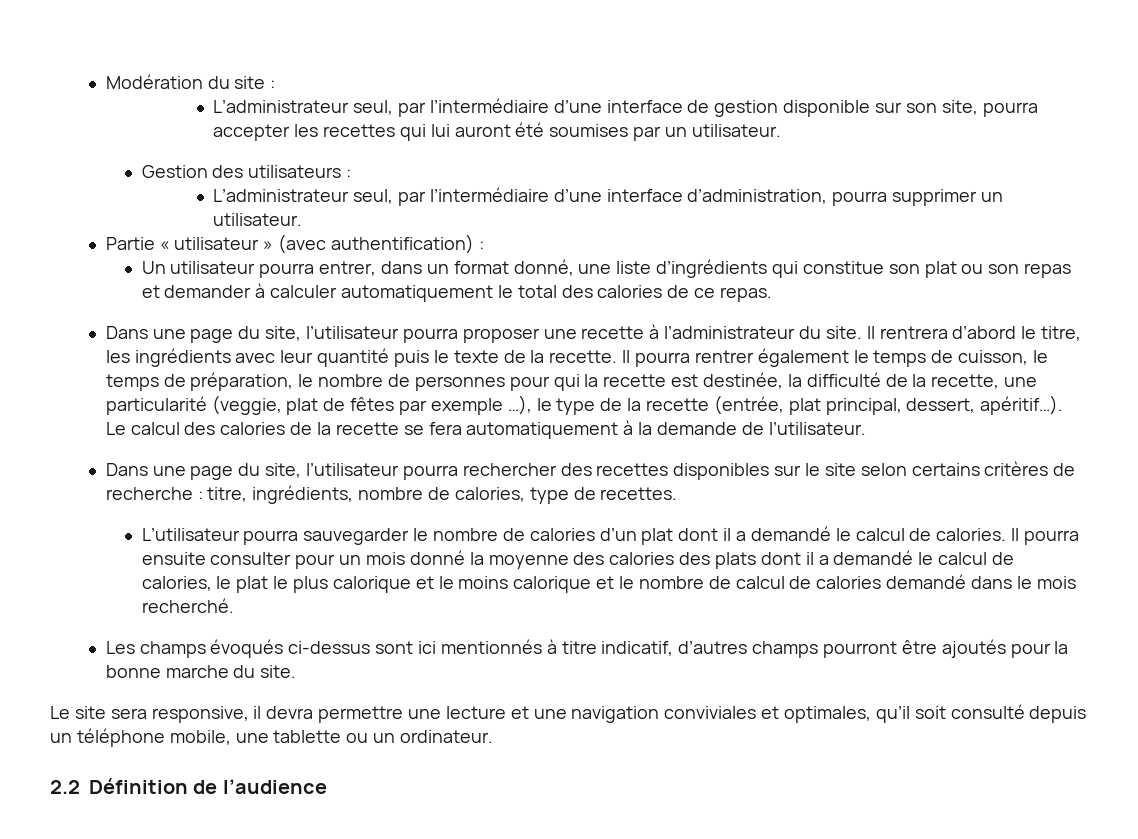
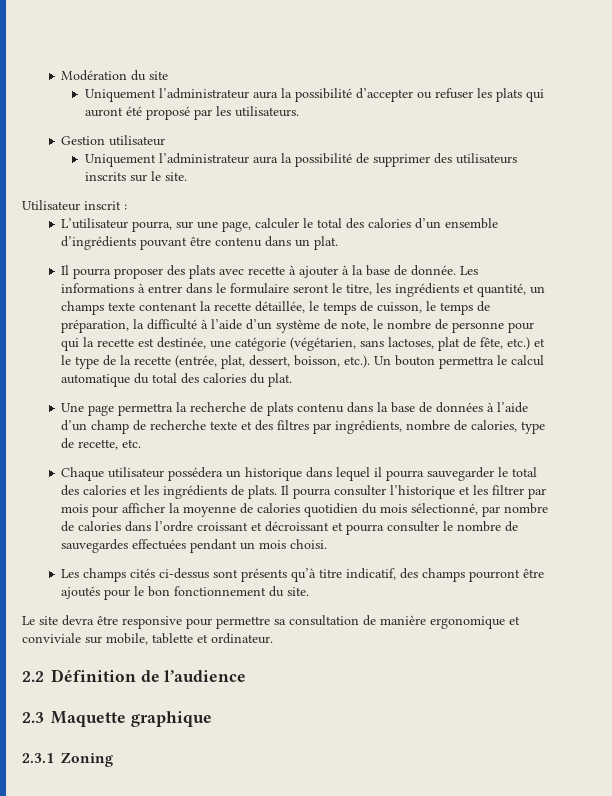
- Modération du site :
- L’administrateur seul, par l’intermédiaire d’une interface de gestion disponible sur son site, pourra accepter les recettes qui lui auront été soumises par un utilisateur.
- Gestion des utilisateurs :
- L’administrateur seul, par l’intermédiaire d’une interface d’administration, pourra supprimer un utilisateur.
- Partie « utilisateur » (avec authentification) :
- Un utilisateur pourra entrer, dans un format donné, une liste d’ingrédients qui constitue son plat ou son repas et demander à calculer automatiquement le total des calories de ce repas.
- Dans une page du site, l’utilisateur pourra proposer une recette à l’administrateur du site. Il rentrera d’abord le titre, les ingrédients avec leur quantité puis le texte de la recette. Il pourra rentrer également le temps de cuisson, le temps de préparation, le nombre de personnes pour qui la recette est destinée, la difficulté de la recette, une particularité (veggie, plat de fêtes par exemple …), le type de la recette (entrée, plat principal, dessert, apéritif…). Le calcul des calories de la recette se fera automatiquement à la demande de l’utilisateur.
- Dans une page du site, l’utilisateur pourra rechercher des recettes disponibles sur le site selon certains critères de recherche : titre, ingrédients, nombre de calories, type de recettes.
- L’utilisateur pourra sauvegarder le nombre de calories d’un plat dont il a demandé le calcul de calories. Il pourra ensuite consulter pour un mois donné la moyenne des calories des plats dont il a demandé le calcul de calories, le plat le plus calorique et le moins calorique et le nombre de calcul de calories demandé dans le mois recherché.
+ Modération du site
+ Uniquement l’administrateur aura la possibilité d’accepter ou refuser les plats qui auront été proposé par les utilisateurs.
+ Gestion utilisateur
+ Uniquement l’administrateur aura la possibilité de supprimer des utilisateurs inscrits sur le site.
+ Utilisateur inscrit :
+ L’utilisateur pourra, sur une page, calculer le total des calories d’un ensemble d’ingrédients pouvant être contenu dans un plat.
+ Il pourra proposer des plats avec recette à ajouter à la base de donnée. Les informations à entrer dans le formulaire seront le titre, les ingrédients et quantité, un champs texte contenant la recette détaillée, le temps de cuisson, le temps de préparation, la difficulté à l’aide d’un système de note, le nombre de personne pour qui la recette est destinée, une catégorie (végétarien, sans lactoses, plat de fête, etc.) et le type de la recette (entrée, plat, dessert, boisson, etc.). Un bouton permettra le calcul automatique du total des calories du plat.
+ Une page permettra la recherche de plats contenu dans la base de données à l’aide d’un champ de recherche texte et des filtres par ingrédients, nombre de calories, type de recette, etc.
+ Chaque utilisateur possédera un historique dans lequel il pourra sauvegarder le total des calories et les ingrédients de plats. Il pourra consulter l’historique et les filtrer par mois pour afficher la moyenne de calories quotidien du mois sélectionné, par nombre de calories dans l’ordre croissant et décroissant et pourra consulter le nombre de sauvegardes effectuées pendant un mois choisi.
- Les champs évoqués ci-dessus sont ici mentionnés à titre indicatif, d’autres champs pourront être ajoutés pour la bonne marche du site.
+ Les champs cités ci-dessus sont présents qu’à titre indicatif, des champs pourront être ajoutés pour le bon fonctionnement du site.
- Le site sera responsive, il devra permettre une lecture et une navigation conviviales et optimales, qu’il soit consulté depuis un téléphone mobile, une tablette ou un ordinateur.
+ Le site devra être responsive pour permettre sa consultation de manière ergonomique et conviviale sur mobile, tablette et ordinateur.
+ 2.3 Maquette graphique
+ 2.3.1 Zoning

